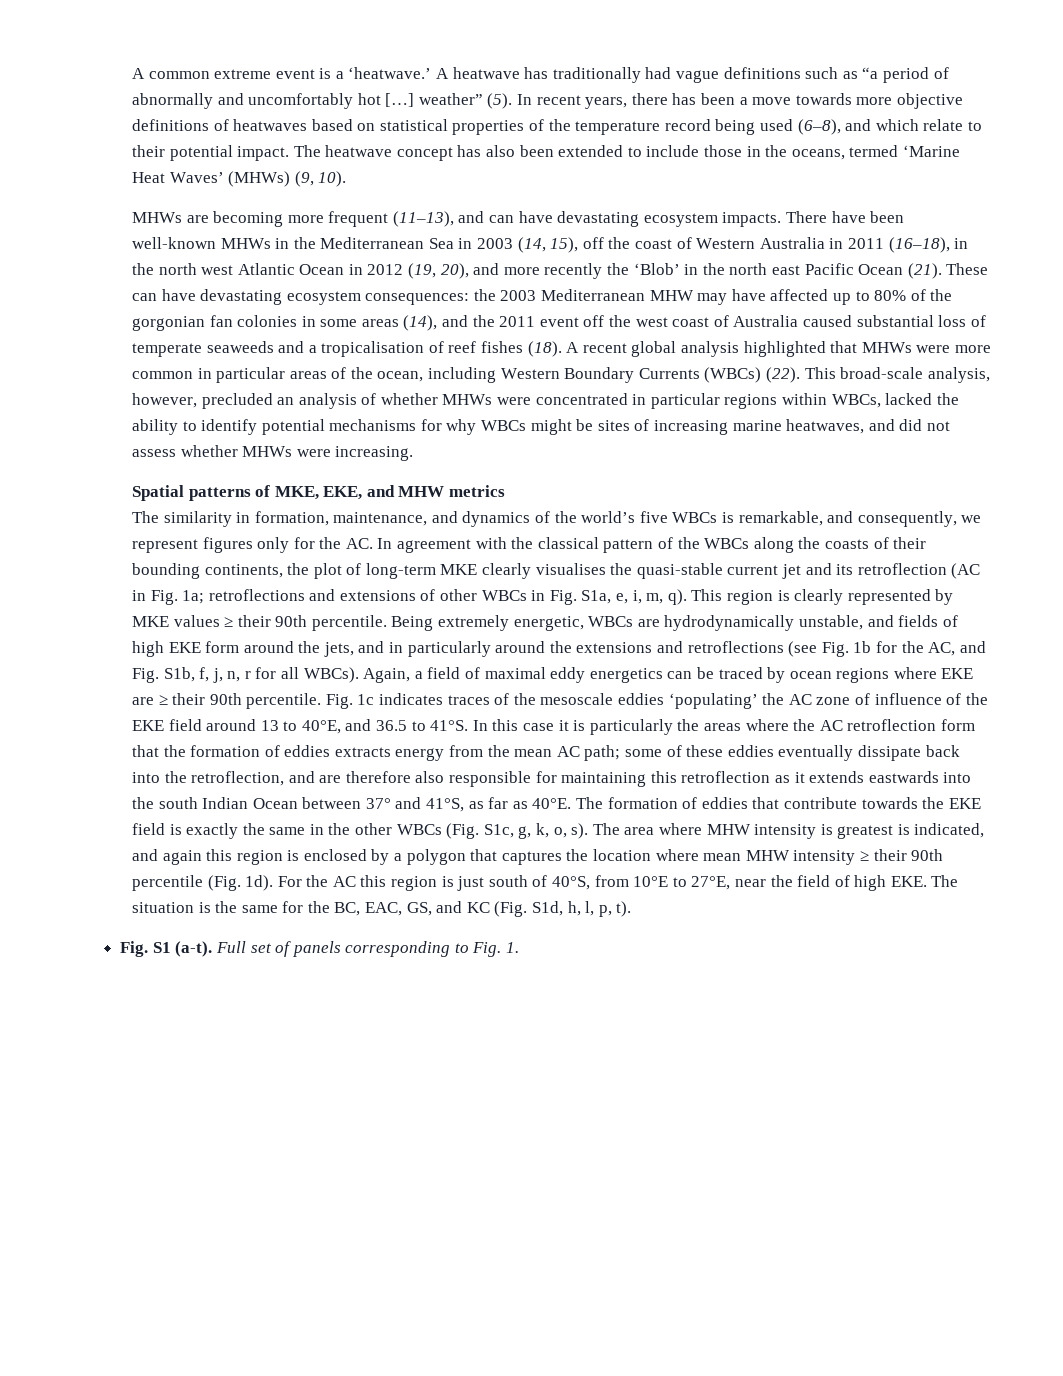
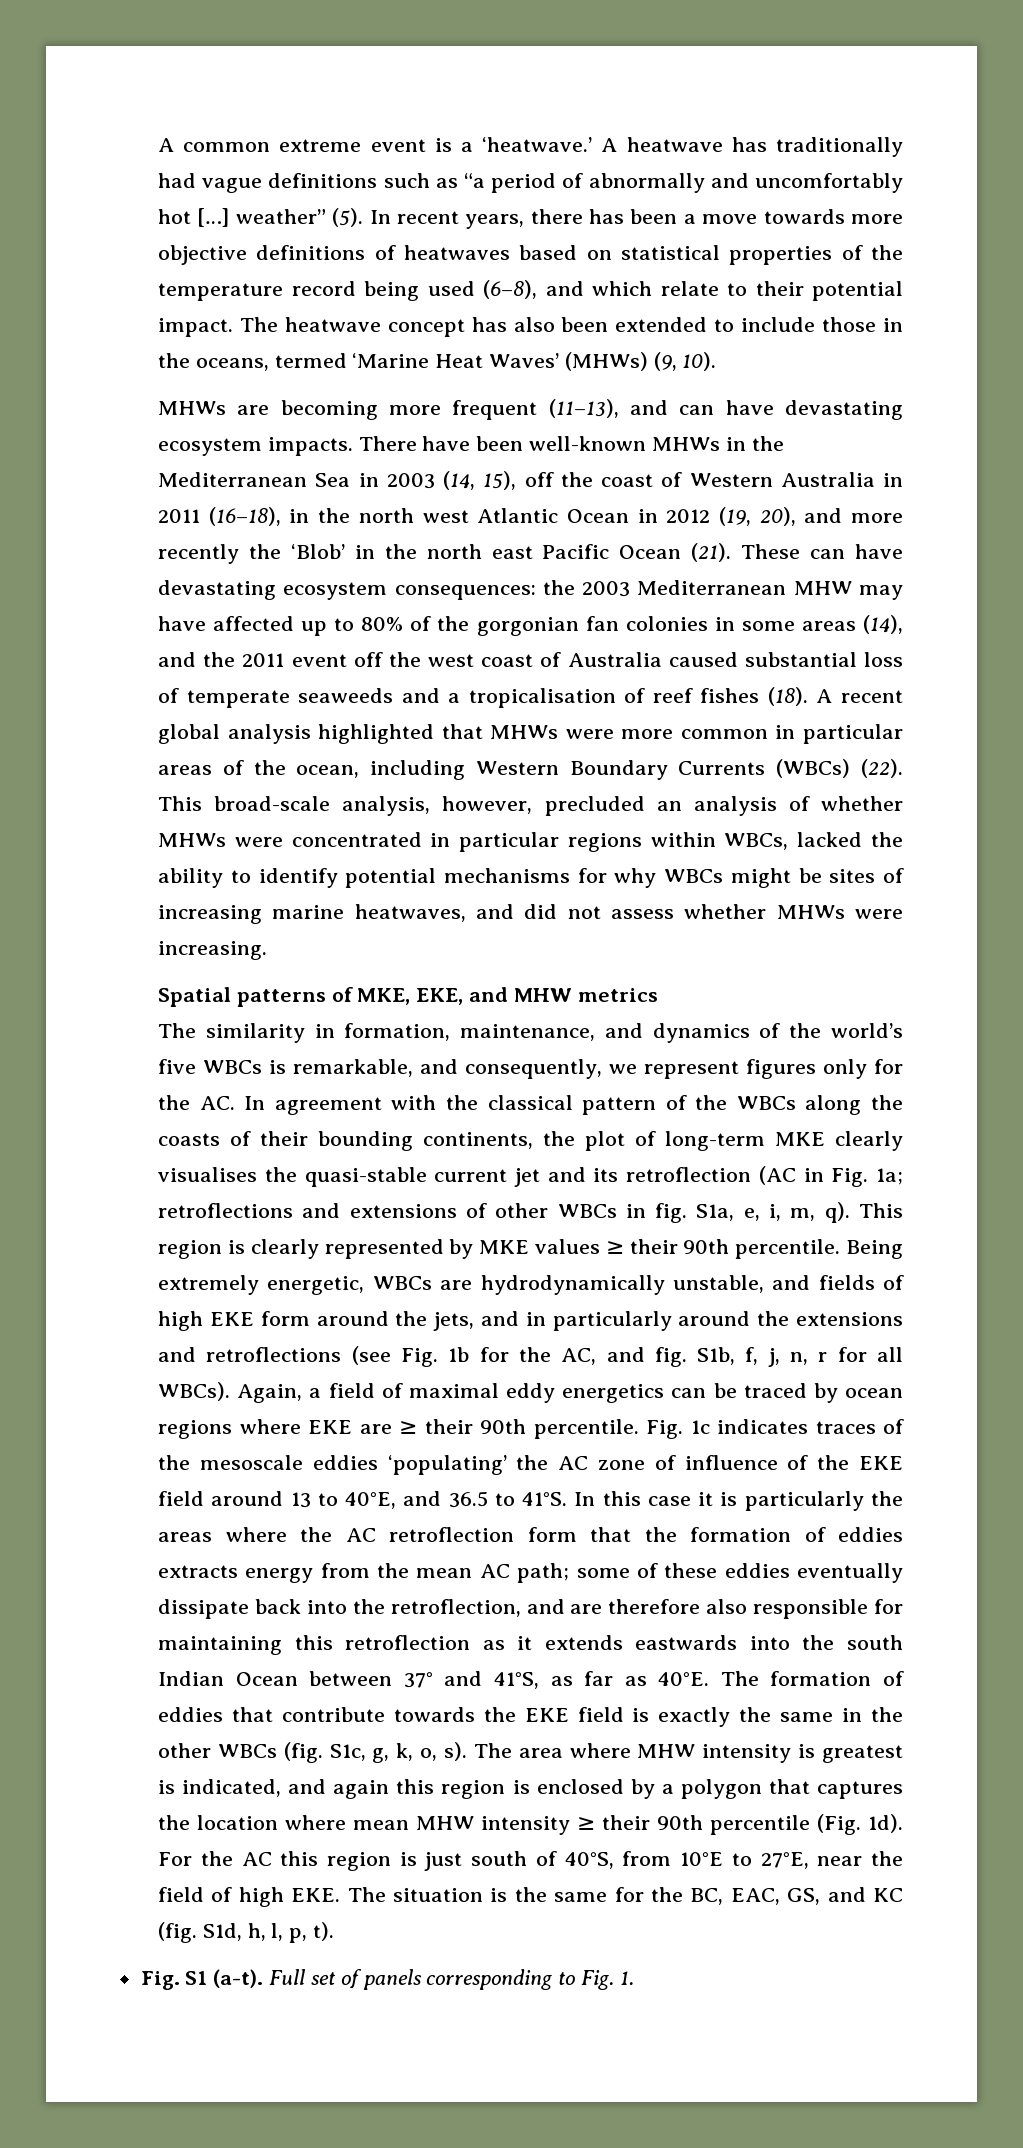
- retroflections and extensions of other WBCs in Fig. S1a, e, i, m, q).
+ retroflections and extensions of other WBCs in fig. S1a, e, i, m, q).
- Being extremely energetic, WBCs are hydrodynamically unstable, and fields of high EKE form around the jets, and in particularly around the extensions and retroflections (see Fig. 1b for the AC, and Fig. S1b, f, j, n, r for all WBCs).
+ Being extremely energetic, WBCs are hydrodynamically unstable, and fields of high EKE form around the jets, and in particularly around the extensions and retroflections (see Fig. 1b for the AC, and fig. S1b, f, j, n, r for all WBCs).
- The formation of eddies that contribute towards the EKE field is exactly the same in the other WBCs (Fig. S1c, g, k, o, s).
+ The formation of eddies that contribute towards the EKE field is exactly the same in the other WBCs (fig. S1c, g, k, o, s).
- For the AC this region is just south of 40°S, from 10°E to 27°E, near the field of high EKE. The situation is the same for the BC, EAC, GS, and KC (Fig. S1d, h, l, p, t).
+ For the AC this region is just south of 40°S, from 10°E to 27°E, near the field of high EKE. The situation is the same for the BC, EAC, GS, and KC (fig. S1d, h, l, p, t).

